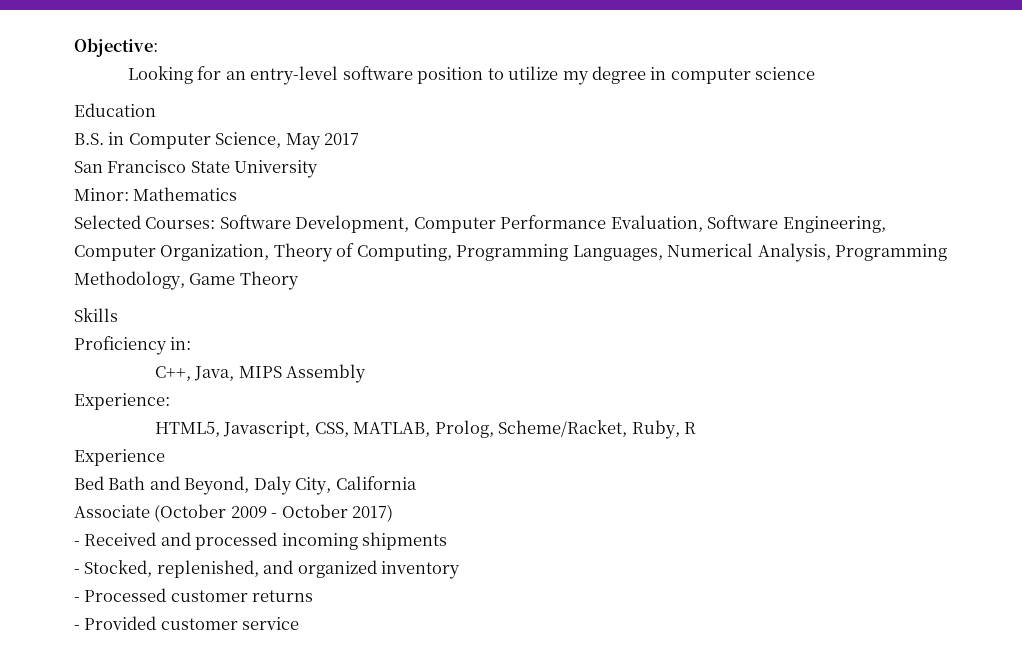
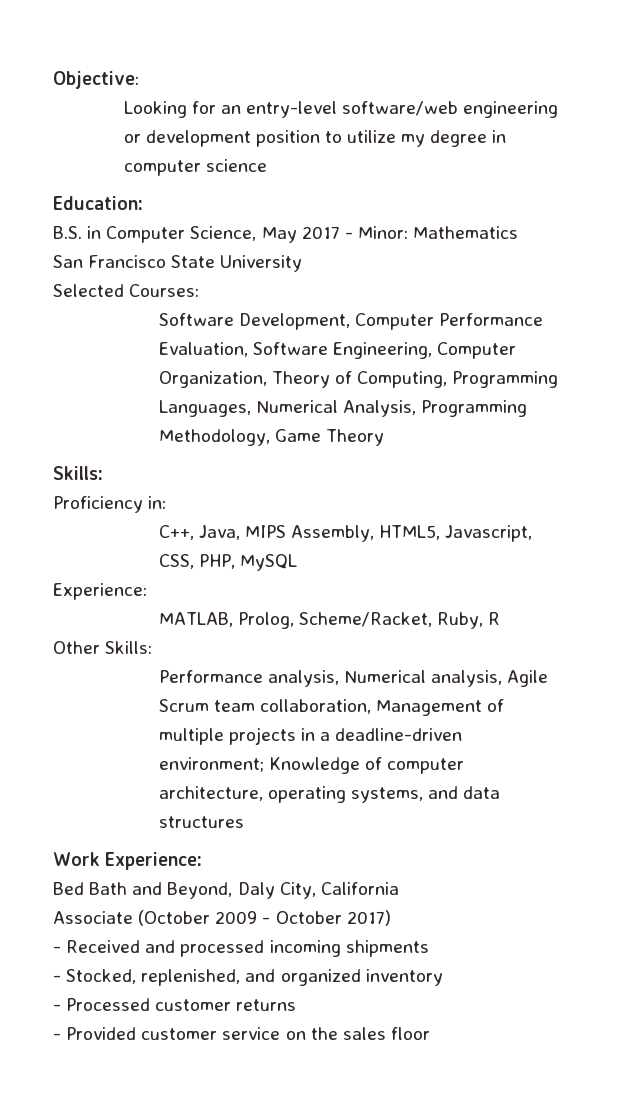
- Looking for an entry-level software position to utilize my degree in computer science
+ Looking for an entry-level software/web engineering or development position to utilize my degree in computer science
- Education
+ Education:
- B.S. in Computer Science, May 2017
+ B.S. in Computer Science, May 2017 - Minor: Mathematics
- Minor: Mathematics
- Selected Courses: Software Development, Computer Performance Evaluation, Software Engineering, Computer Organization, Theory of Computing, Programming Languages, Numerical Analysis, Programming Methodology, Game Theory
- Skills
+ Selected Courses:
+ Software Development, Computer Performance Evaluation, Software Engineering, Computer Organization, Theory of Computing, Programming Languages, Numerical Analysis, Programming Methodology, Game Theory
+ Skills:
- C++, Java, MIPS Assembly
+ C++, Java, MIPS Assembly, HTML5, Javascript, CSS, PHP, MySQL
  Experience:
- HTML5, Javascript, CSS, MATLAB, Prolog, Scheme/Racket, Ruby, R
+ MATLAB, Prolog, Scheme/Racket, Ruby, R
- Experience
+ Other Skills:
+ Performance analysis, Numerical analysis, Agile Scrum team collaboration, Management of multiple projects in a deadline-driven environment; Knowledge of computer architecture, operating systems, and data structures
+ Work Experience:
- - Provided customer service
+ - Provided customer service on the sales floor

